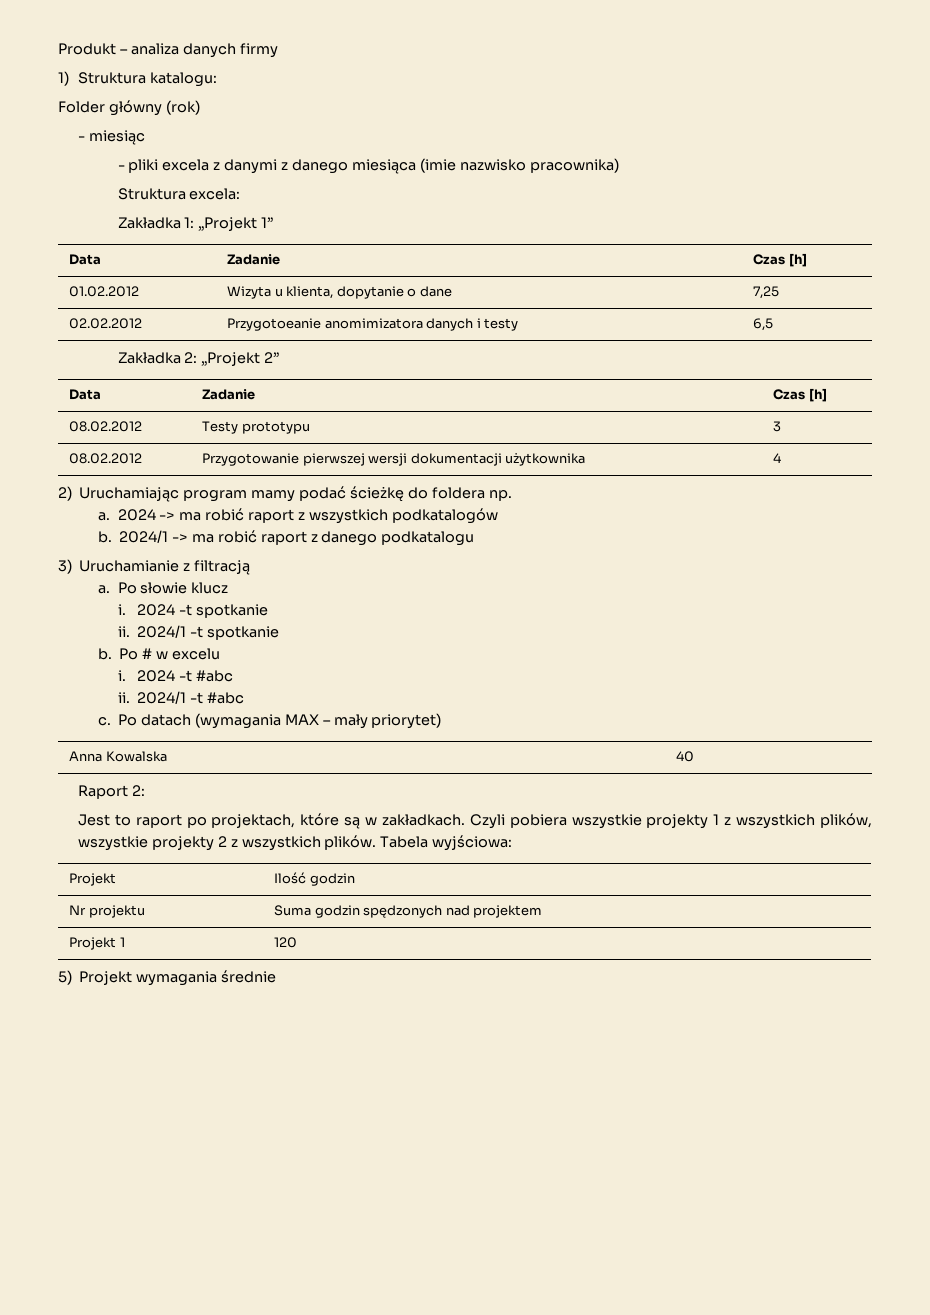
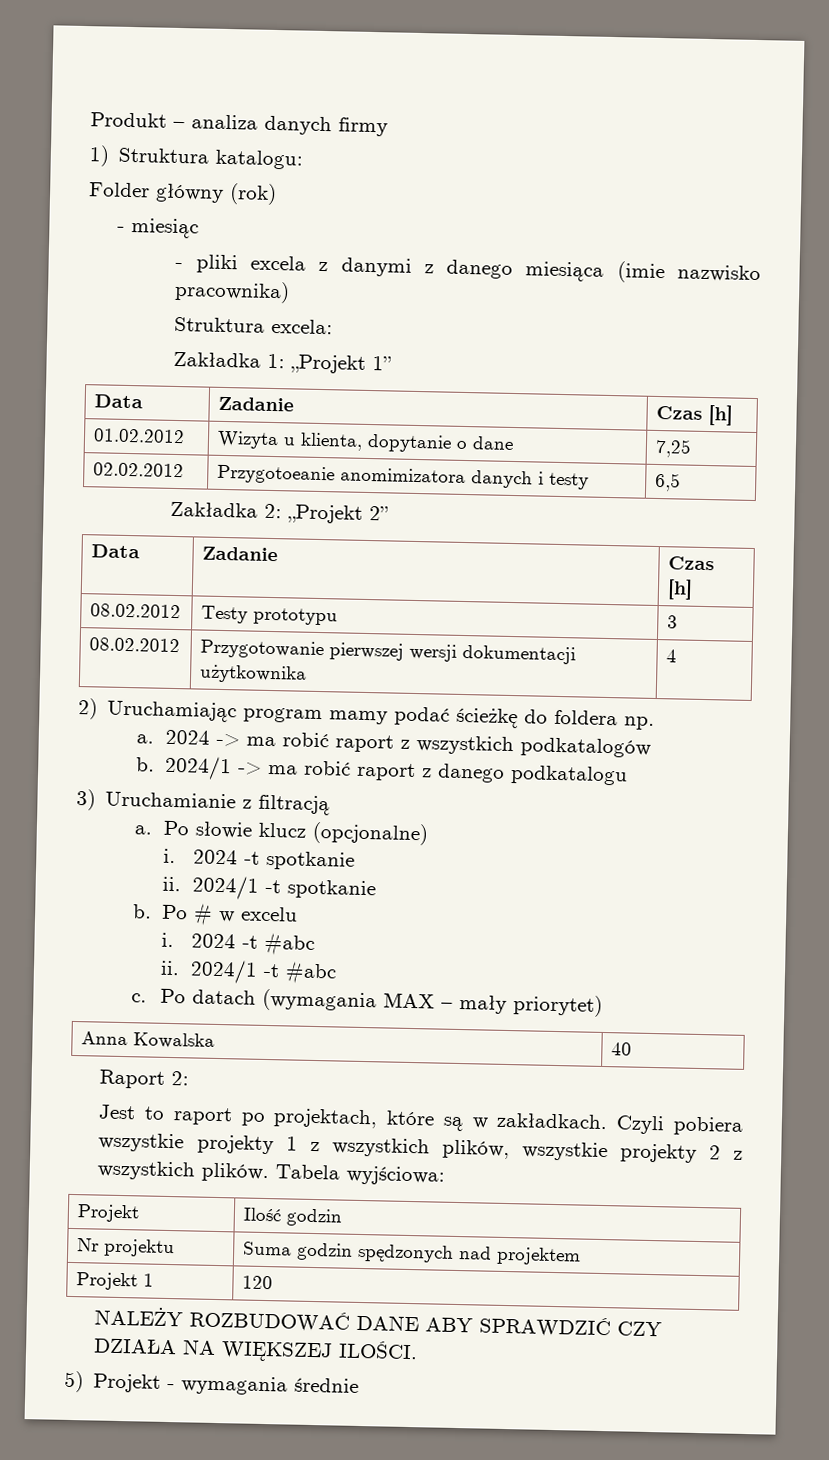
- Po słowie klucz
+ Po słowie klucz (opcjonalne)
+ NALEŻY ROZBUDOWAĆ DANE ABY SPRAWDZIĆ CZY DZIAŁA NA WIĘKSZEJ ILOŚCI.
- 5) Projekt wymagania średnie
+ 5) Projekt - wymagania średnie

